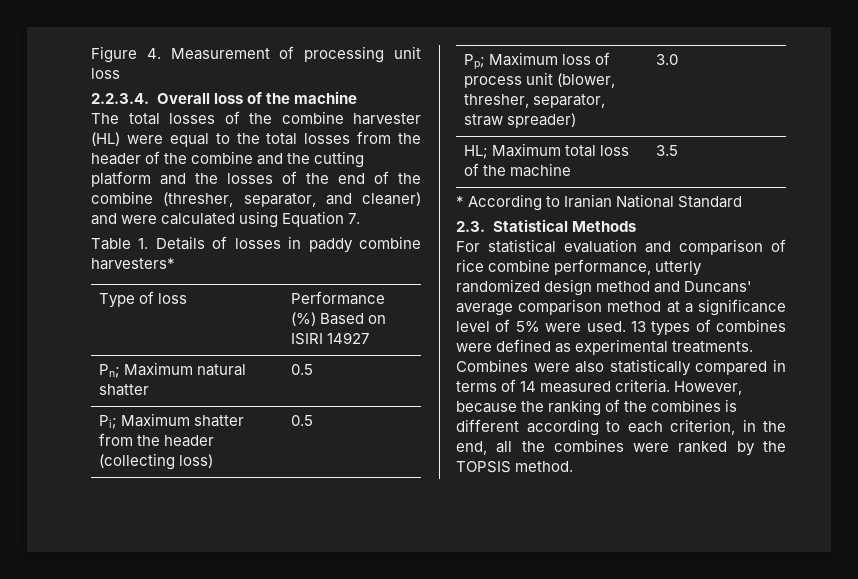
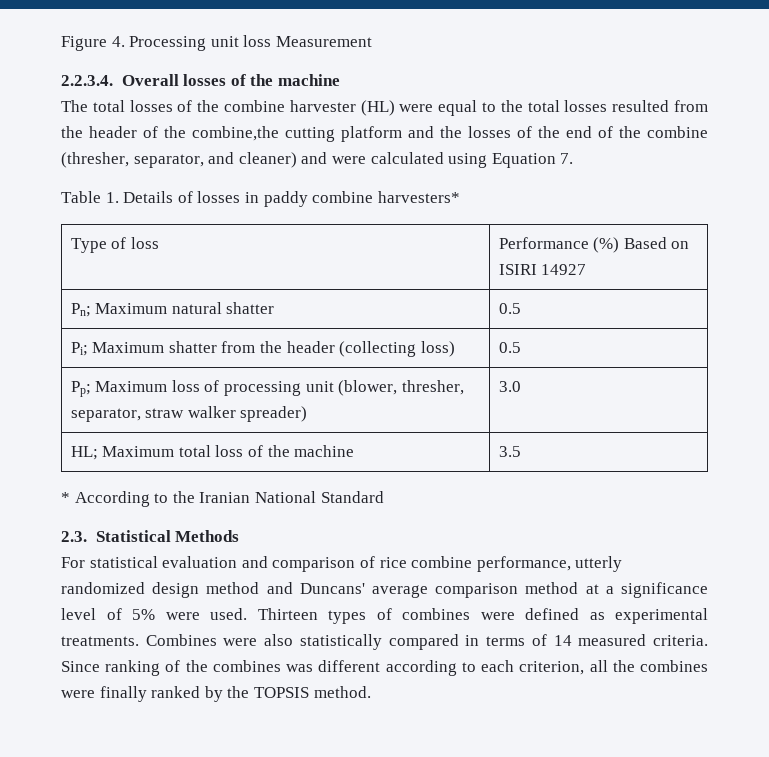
- Figure 4. Measurement of processing unit loss
+ Figure 4. Processing unit loss Measurement
- 2.2.3.4. Overall loss of the machine
+ 2.2.3.4. Overall losses of the machine
- The total losses of the combine harvester (HL) were equal to the total losses from the header of the combine and the cutting platform and the losses of the end of the combine (thresher, separator, and cleaner) and were calculated using Equation 7.
+ The total losses of the combine harvester (HL) were equal to the total losses resulted from the header of the combine,the cutting platform and the losses of the end of the combine (thresher, separator, and cleaner) and were calculated using Equation 7.
- Pp; Maximum loss of process unit (blower, thresher, separator, straw spreader) | 3.0
+ Pp; Maximum loss of processing unit (blower, thresher, separator, straw walker spreader) | 3.0
- * According to Iranian National Standard
+ * According to the Iranian National Standard
- 13 types of combines were defined as experimental treatments.
+ Thirteen types of combines were defined as experimental treatments.
- However, because the ranking of the combines is different according to each criterion, in the end, all the combines were ranked by the TOPSIS method.
+ Since ranking of the combines was different according to each criterion, all the combines were finally ranked by the TOPSIS method.

